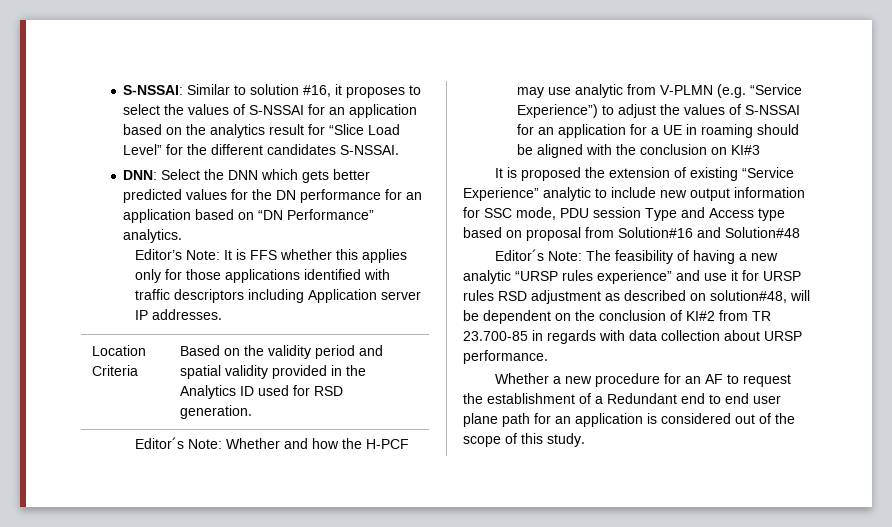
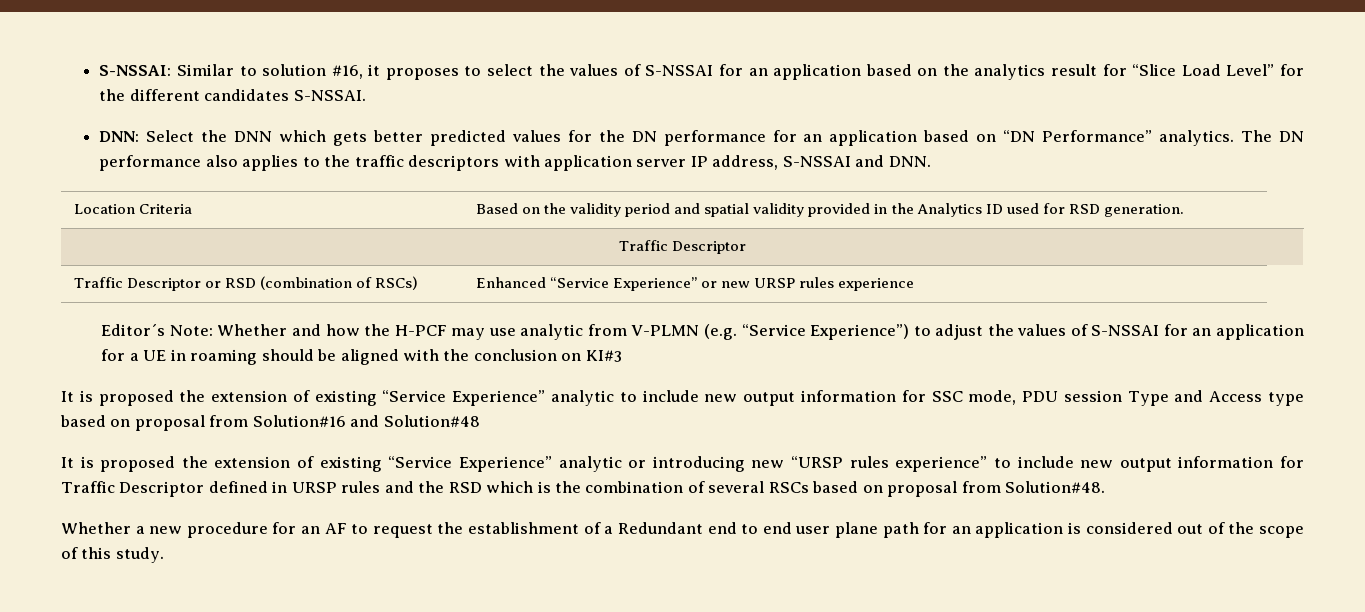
- DNN: Select the DNN which gets better predicted values for the DN performance for an application based on “DN Performance” analytics.
- Editor’s Note: It is FFS whether this applies only for those applications identified with traffic descriptors including Application server IP addresses.
+ DNN: Select the DNN which gets better predicted values for the DN performance for an application based on “DN Performance” analytics. The DN performance also applies to the traffic descriptors with application server IP address, S-NSSAI and DNN.
  Location Criteria | Based on the validity period and spatial validity provided in the Analytics ID used for RSD generation.
+ Traffic Descriptor
+ Traffic Descriptor or RSD (combination of RSCs) | Enhanced “Service Experience” or new URSP rules experience
- Editor´s Note: The feasibility of having a new analytic “URSP rules experience” and use it for URSP rules RSD adjustment as described on solution#48, will be dependent on the conclusion of KI#2 from TR 23.700-85 in regards with data collection about URSP performance.
+ It is proposed the extension of existing “Service Experience” analytic or introducing new “URSP rules experience” to include new output information for Traffic Descriptor defined in URSP rules and the RSD which is the combination of several RSCs based on proposal from Solution#48.

